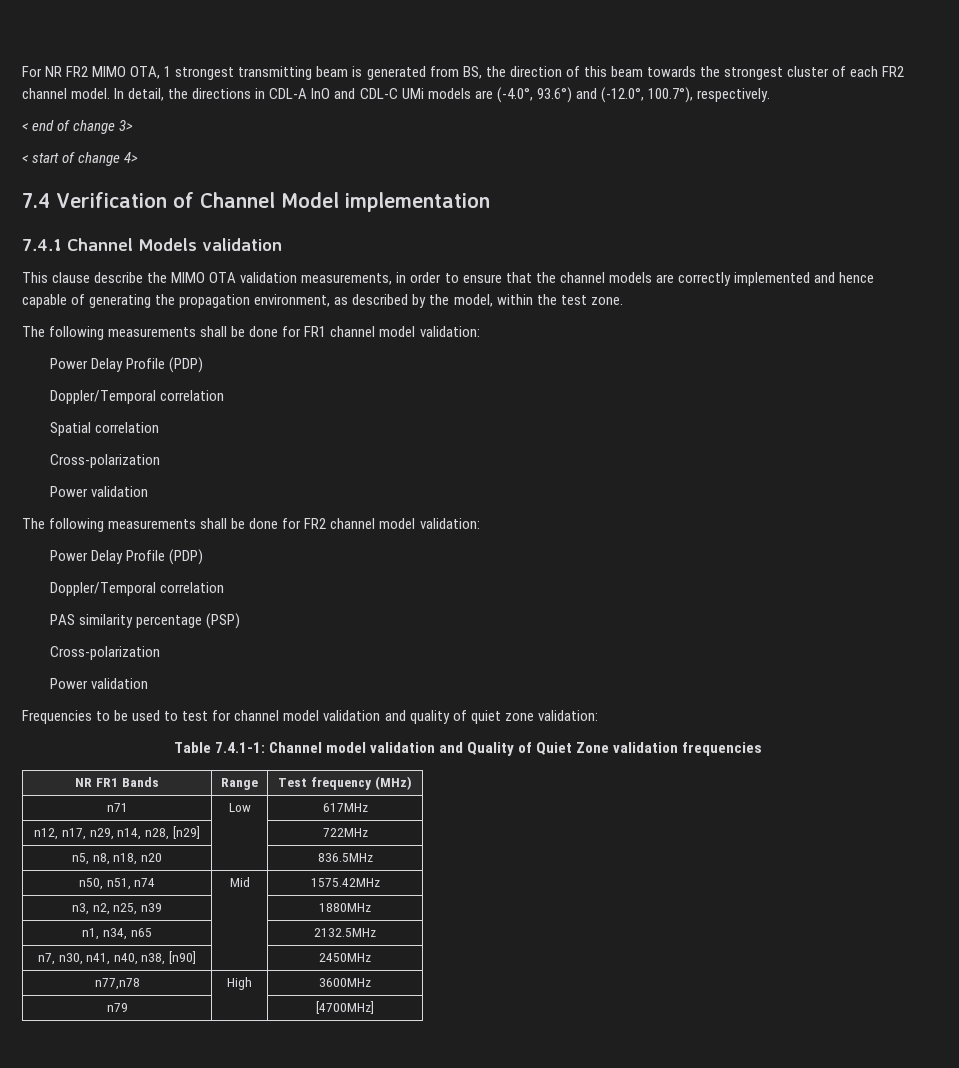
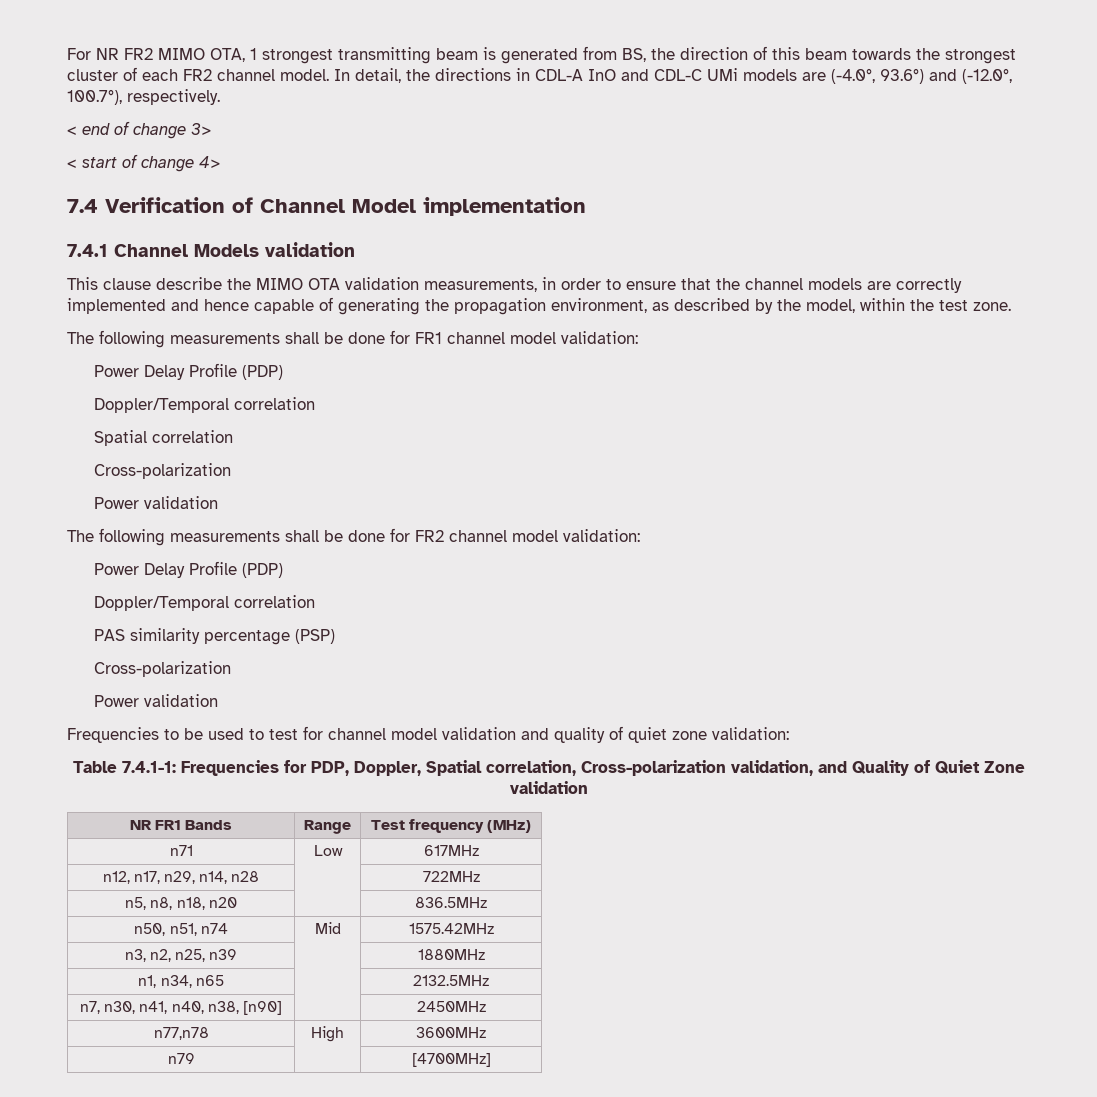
- Table 7.4.1-1: Channel model validation and Quality of Quiet Zone validation frequencies
+ Table 7.4.1-1: Frequencies for PDP, Doppler, Spatial correlation, Cross-polarization validation, and Quality of Quiet Zone validation
- n12, n17, n29, n14, n28, [n29] | | 722MHz
+ n12, n17, n29, n14, n28 | | 722MHz

